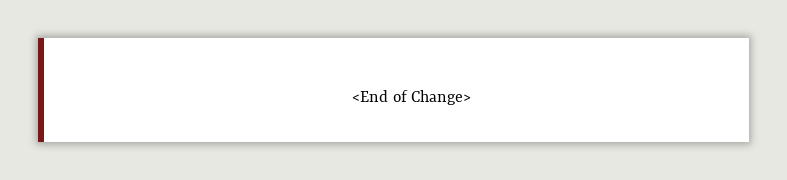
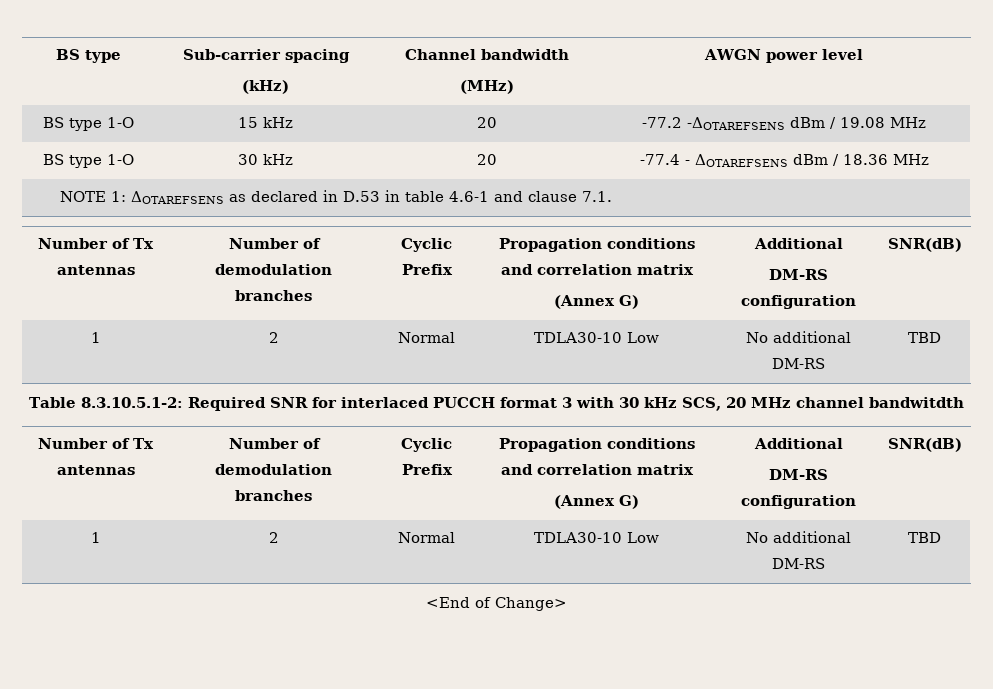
+ BS type | Sub-carrier spacing
+ (kHz) | Channel bandwidth
+ (MHz) | AWGN power level
+ BS type 1-O | 15 kHz | 20 | -77.2 -ΔOTAREFSENS dBm / 19.08 MHz
+ BS type 1-O | 30 kHz | 20 | -77.4 - ΔOTAREFSENS dBm / 18.36 MHz
+ NOTE 1: ΔOTAREFSENS as declared in D.53 in table 4.6-1 and clause 7.1.
+ Number of Tx antennas | Number of demodulation branches | Cyclic Prefix | Propagation conditions and correlation matrix
+ (Annex G) | Additional
+ DM-RS configuration | SNR(dB)
+ 1 | 2 | Normal | TDLA30-10 Low | No additional DM-RS | TBD
+ Table 8.3.10.5.1-2: Required SNR for interlaced PUCCH format 3 with 30 kHz SCS, 20 MHz channel bandwitdth
+ Number of Tx antennas | Number of demodulation branches | Cyclic Prefix | Propagation conditions and correlation matrix
+ (Annex G) | Additional
+ DM-RS configuration | SNR(dB)
+ 1 | 2 | Normal | TDLA30-10 Low | No additional DM-RS | TBD

